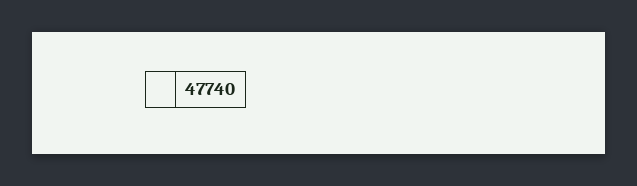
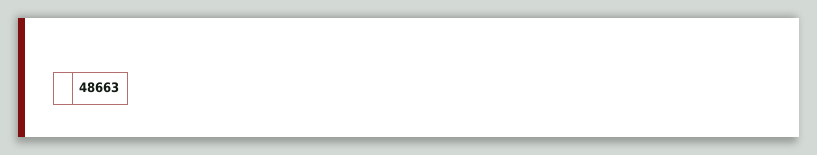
- | 47740
+ | 48663

